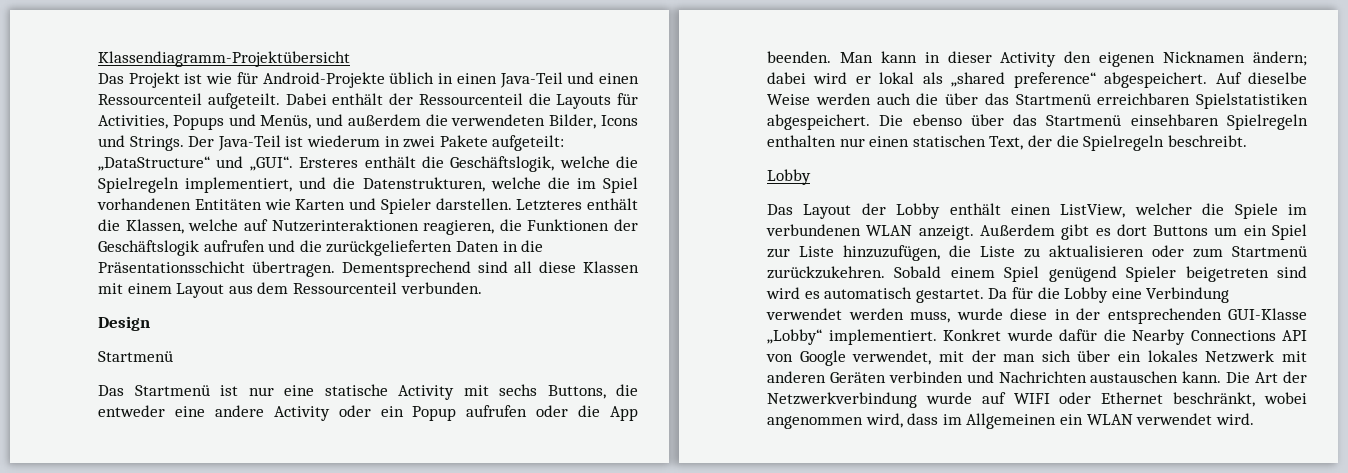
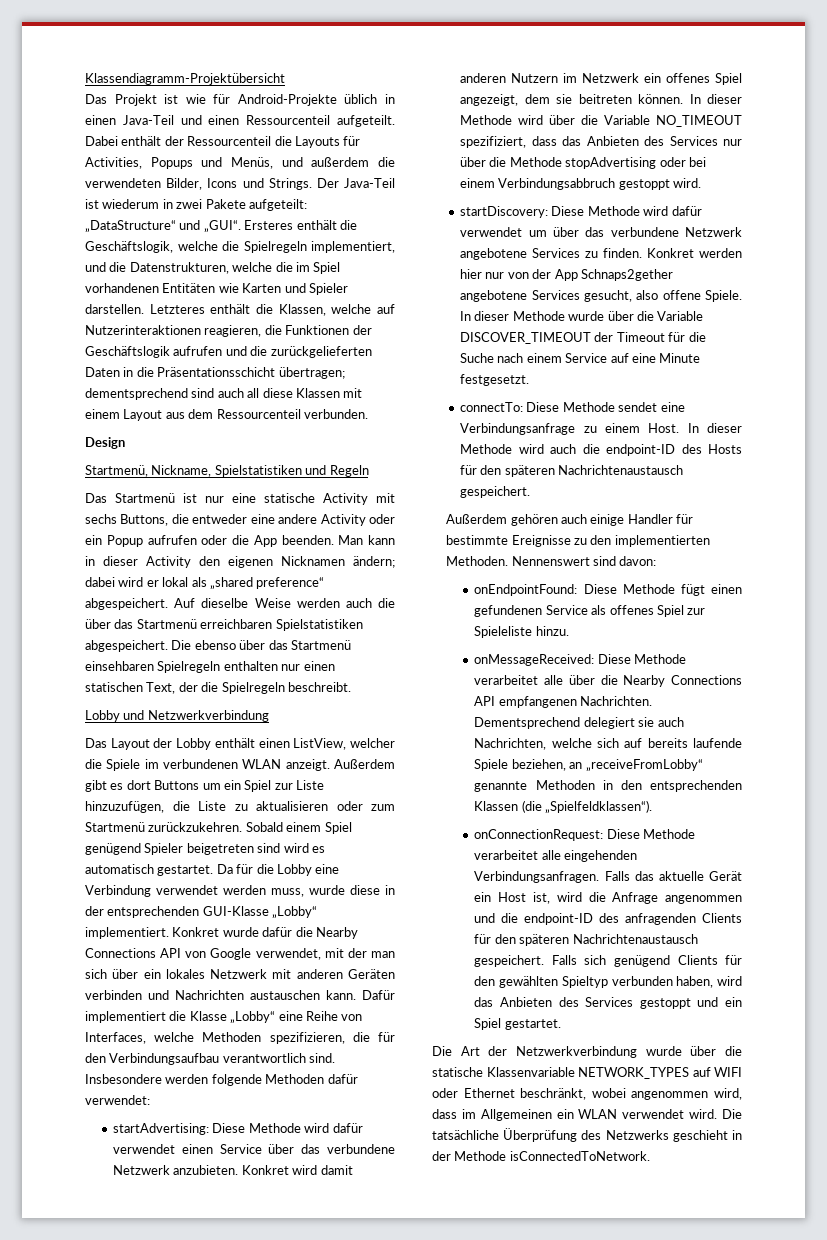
- Letzteres enthält die Klassen, welche auf Nutzerinteraktionen reagieren, die Funktionen der Geschäftslogik aufrufen und die zurückgelieferten Daten in die Präsentationsschicht übertragen. Dementsprechend sind all diese Klassen mit einem Layout aus dem Ressourcenteil verbunden.
+ Letzteres enthält die Klassen, welche auf Nutzerinteraktionen reagieren, die Funktionen der Geschäftslogik aufrufen und die zurückgelieferten Daten in die Präsentationsschicht übertragen; dementsprechend sind auch all diese Klassen mit einem Layout aus dem Ressourcenteil verbunden.
  Design
- Startmenü
+ Startmenü, Nickname, Spielstatistiken und Regeln
  Die ebenso über das Startmenü einsehbaren Spielregeln enthalten nur einen statischen Text, der die Spielregeln beschreibt.
- Lobby
+ Lobby und Netzwerkverbindung
- Konkret wurde dafür die Nearby Connections API von Google verwendet, mit der man sich über ein lokales Netzwerk mit anderen Geräten verbinden und Nachrichten austauschen kann. Die Art der Netzwerkverbindung wurde auf WIFI oder Ethernet beschränkt, wobei angenommen wird, dass im Allgemeinen ein WLAN verwendet wird.
+ Konkret wurde dafür die Nearby Connections API von Google verwendet, mit der man sich über ein lokales Netzwerk mit anderen Geräten verbinden und Nachrichten austauschen kann. Dafür implementiert die Klasse „Lobby“ eine Reihe von Interfaces, welche Methoden spezifizieren, die für den Verbindungsaufbau verantwortlich sind. Insbesondere werden folgende Methoden dafür verwendet:
+ startAdvertising: Diese Methode wird dafür verwendet einen Service über das verbundene Netzwerk anzubieten. Konkret wird damit anderen Nutzern im Netzwerk ein offenes Spiel angezeigt, dem sie beitreten können. In dieser Methode wird über die Variable NO_TIMEOUT spezifiziert, dass das Anbieten des Services nur über die Methode stopAdvertising oder bei einem Verbindungsabbruch gestoppt wird.
+ startDiscovery: Diese Methode wird dafür verwendet um über das verbundene Netzwerk angebotene Services zu finden. Konkret werden hier nur von der App Schnaps2gether angebotene Services gesucht, also offene Spiele. In dieser Methode wurde über die Variable DISCOVER_TIMEOUT der Timeout für die Suche nach einem Service auf eine Minute festgesetzt.
+ connectTo: Diese Methode sendet eine Verbindungsanfrage zu einem Host. In dieser Methode wird auch die endpoint-ID des Hosts für den späteren Nachrichtenaustausch gespeichert.
+ Außerdem gehören auch einige Handler für bestimmte Ereignisse zu den implementierten Methoden. Nennenswert sind davon:
+ onEndpointFound: Diese Methode fügt einen gefundenen Service als offenes Spiel zur Spieleliste hinzu.
+ onMessageReceived: Diese Methode verarbeitet alle über die Nearby Connections API empfangenen Nachrichten. Dementsprechend delegiert sie auch Nachrichten, welche sich auf bereits laufende Spiele beziehen, an „receiveFromLobby“ genannte Methoden in den entsprechenden Klassen (die „Spielfeldklassen“).
+ onConnectionRequest: Diese Methode verarbeitet alle eingehenden Verbindungsanfragen. Falls das aktuelle Gerät ein Host ist, wird die Anfrage angenommen und die endpoint-ID des anfragenden Clients für den späteren Nachrichtenaustausch gespeichert. Falls sich genügend Clients für den gewählten Spieltyp verbunden haben, wird das Anbieten des Services gestoppt und ein Spiel gestartet.
+ Die Art der Netzwerkverbindung wurde über die statische Klassenvariable NETWORK_TYPES auf WIFI oder Ethernet beschränkt, wobei angenommen wird, dass im Allgemeinen ein WLAN verwendet wird.
+ Die tatsächliche Überprüfung des Netzwerks geschieht in der Methode isConnectedToNetwork.

